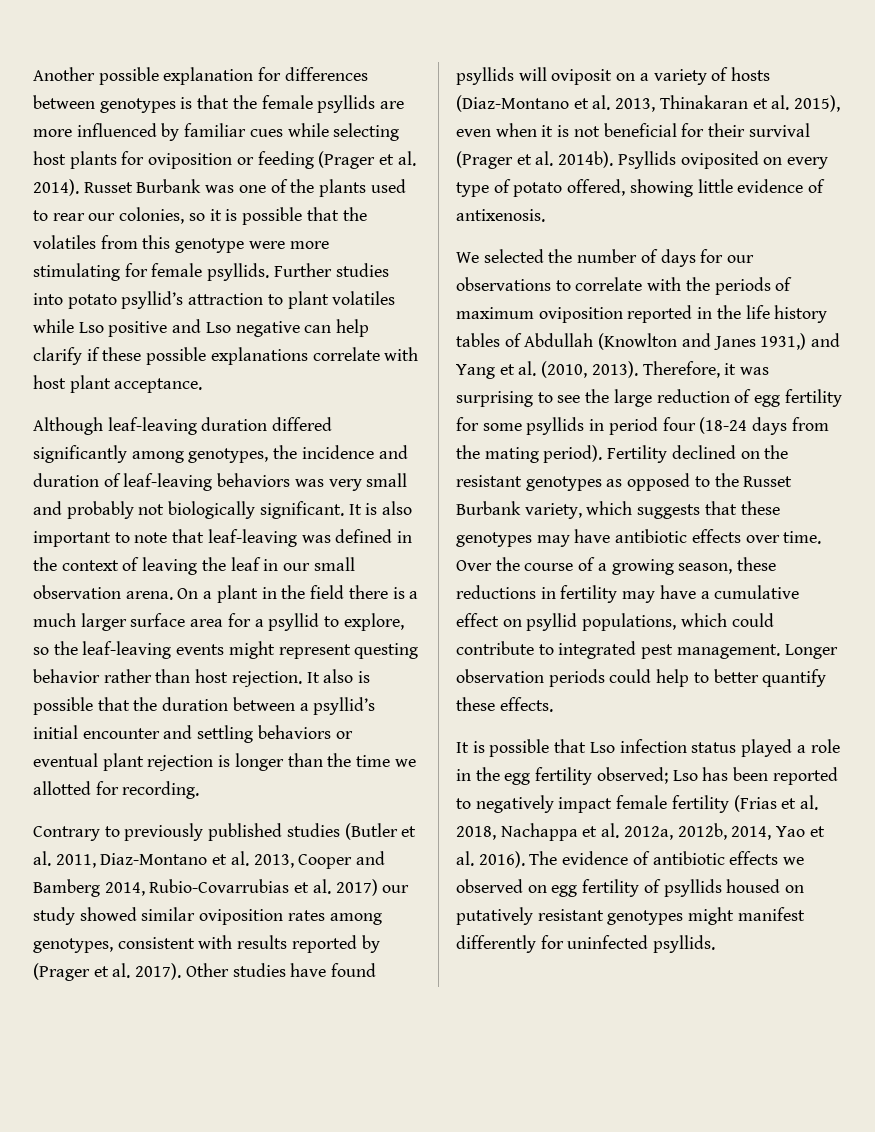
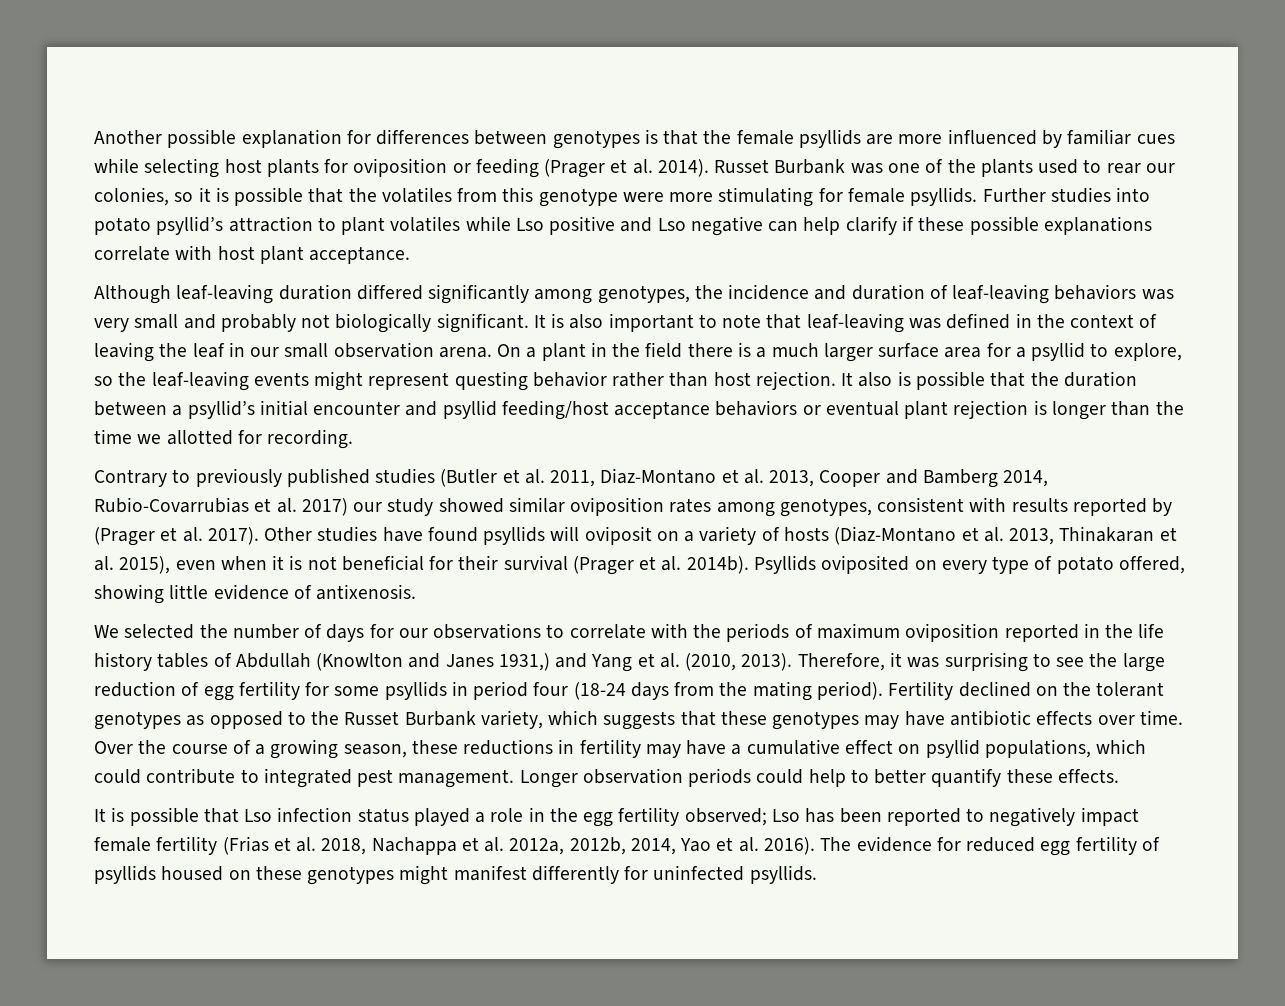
- It also is possible that the duration between a psyllid’s initial encounter and settling behaviors or eventual plant rejection is longer than the time we allotted for recording.
+ It also is possible that the duration between a psyllid’s initial encounter and psyllid feeding/host acceptance behaviors or eventual plant rejection is longer than the time we allotted for recording.
- Fertility declined on the resistant genotypes as opposed to the Russet Burbank variety, which suggests that these genotypes may have antibiotic effects over time.
+ Fertility declined on the tolerant genotypes as opposed to the Russet Burbank variety, which suggests that these genotypes may have antibiotic effects over time.
- The evidence of antibiotic effects we observed on egg fertility of psyllids housed on putatively resistant genotypes might manifest differently for uninfected psyllids.
+ The evidence for reduced egg fertility of psyllids housed on these genotypes might manifest differently for uninfected psyllids.

